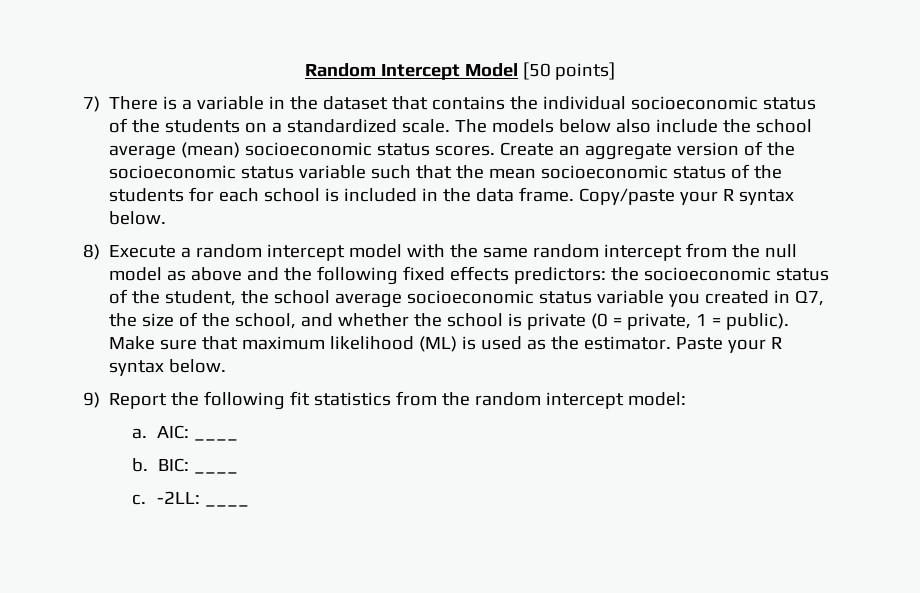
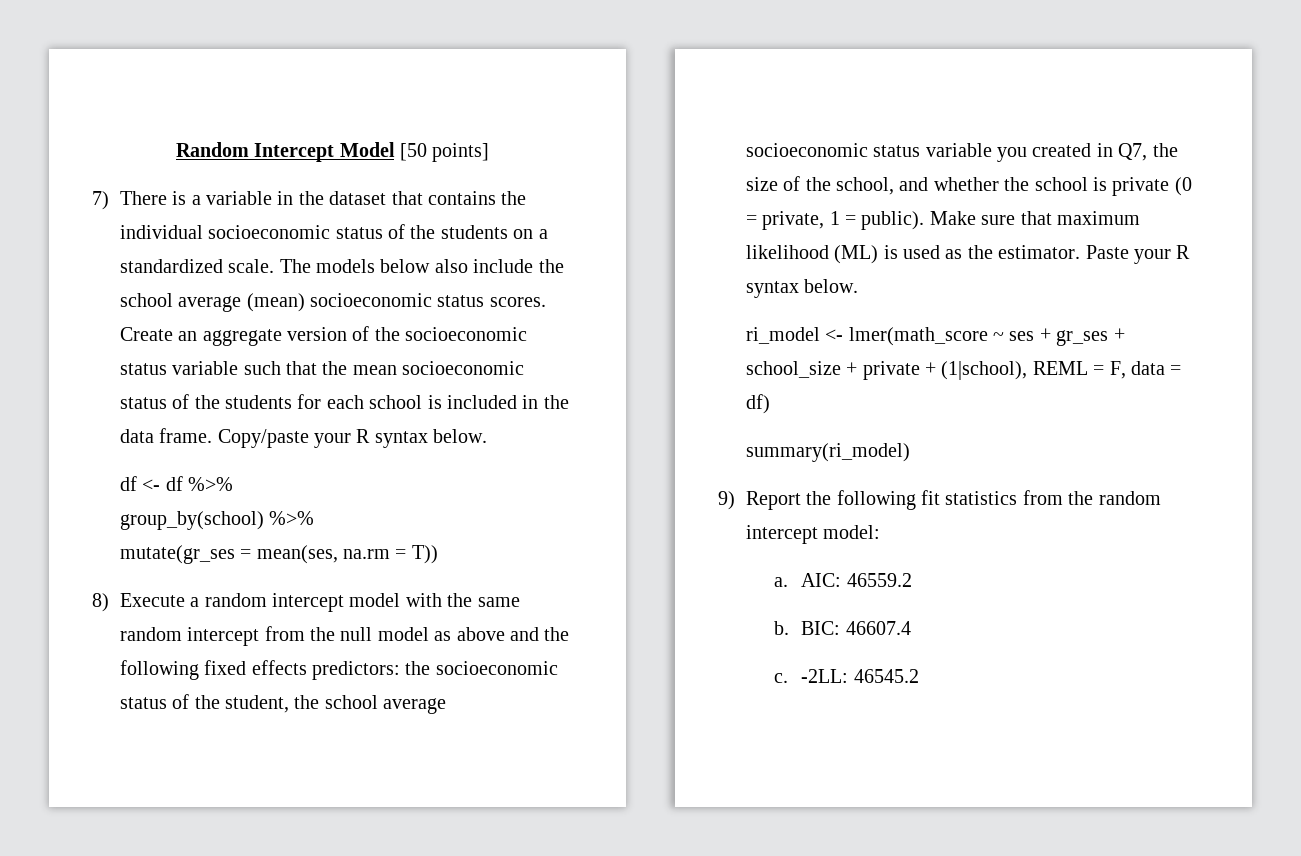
+ df <- df %>%
+ group_by(school) %>%
+ mutate(gr_ses = mean(ses, na.rm = T))
+ ri_model <- lmer(math_score ~ ses + gr_ses + school_size + private + (1|school), REML = F, data = df)
+ summary(ri_model)
- AIC: ____
+ AIC: 46559.2
- BIC: ____
+ BIC: 46607.4
- -2LL: ____
+ -2LL: 46545.2

